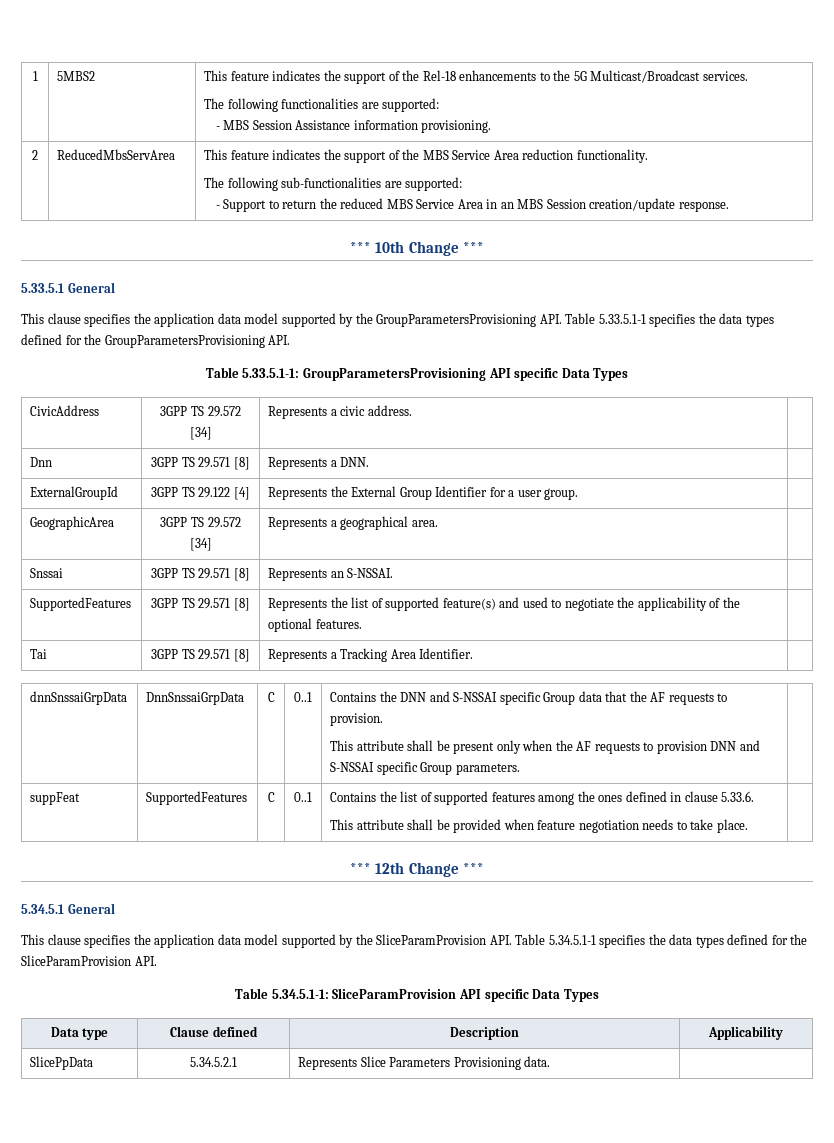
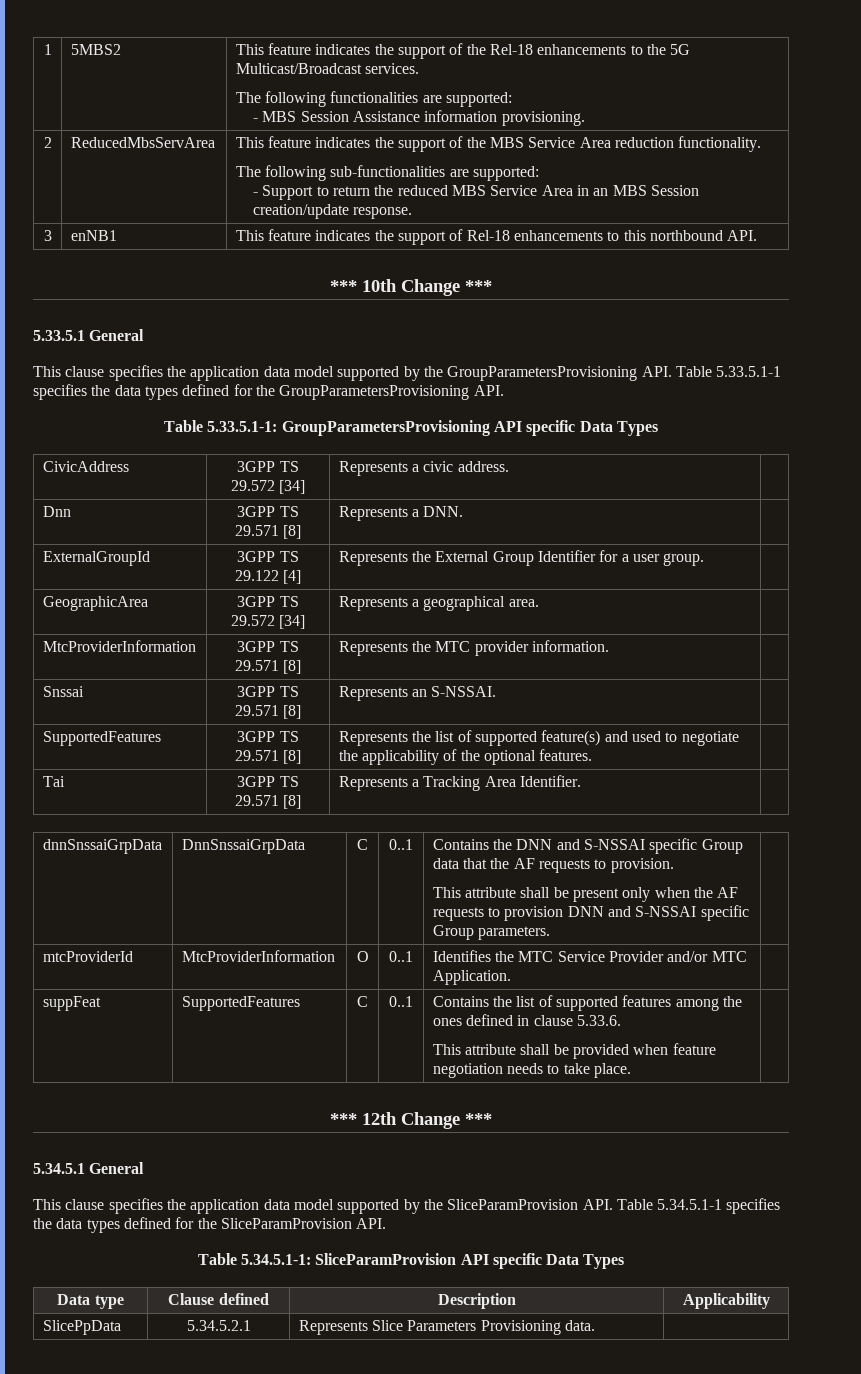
+ 3 | enNB1 | This feature indicates the support of Rel-18 enhancements to this northbound API.
+ MtcProviderInformation | 3GPP TS 29.571 [8] | Represents the MTC provider information. |
+ mtcProviderId | MtcProviderInformation | O | 0..1 | Identifies the MTC Service Provider and/or MTC Application. |

